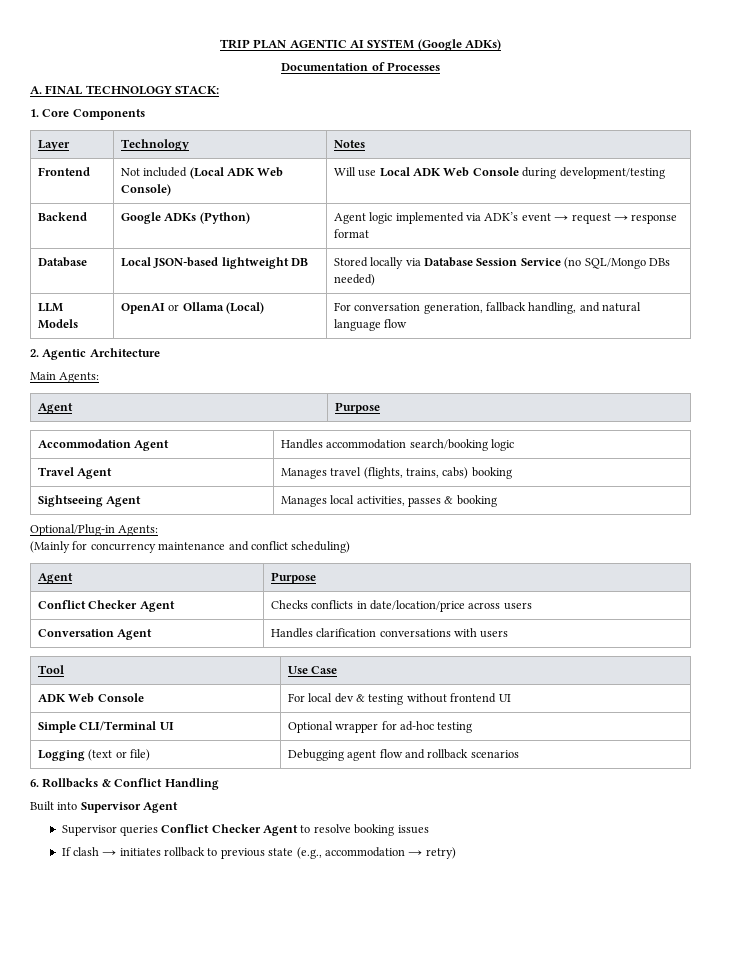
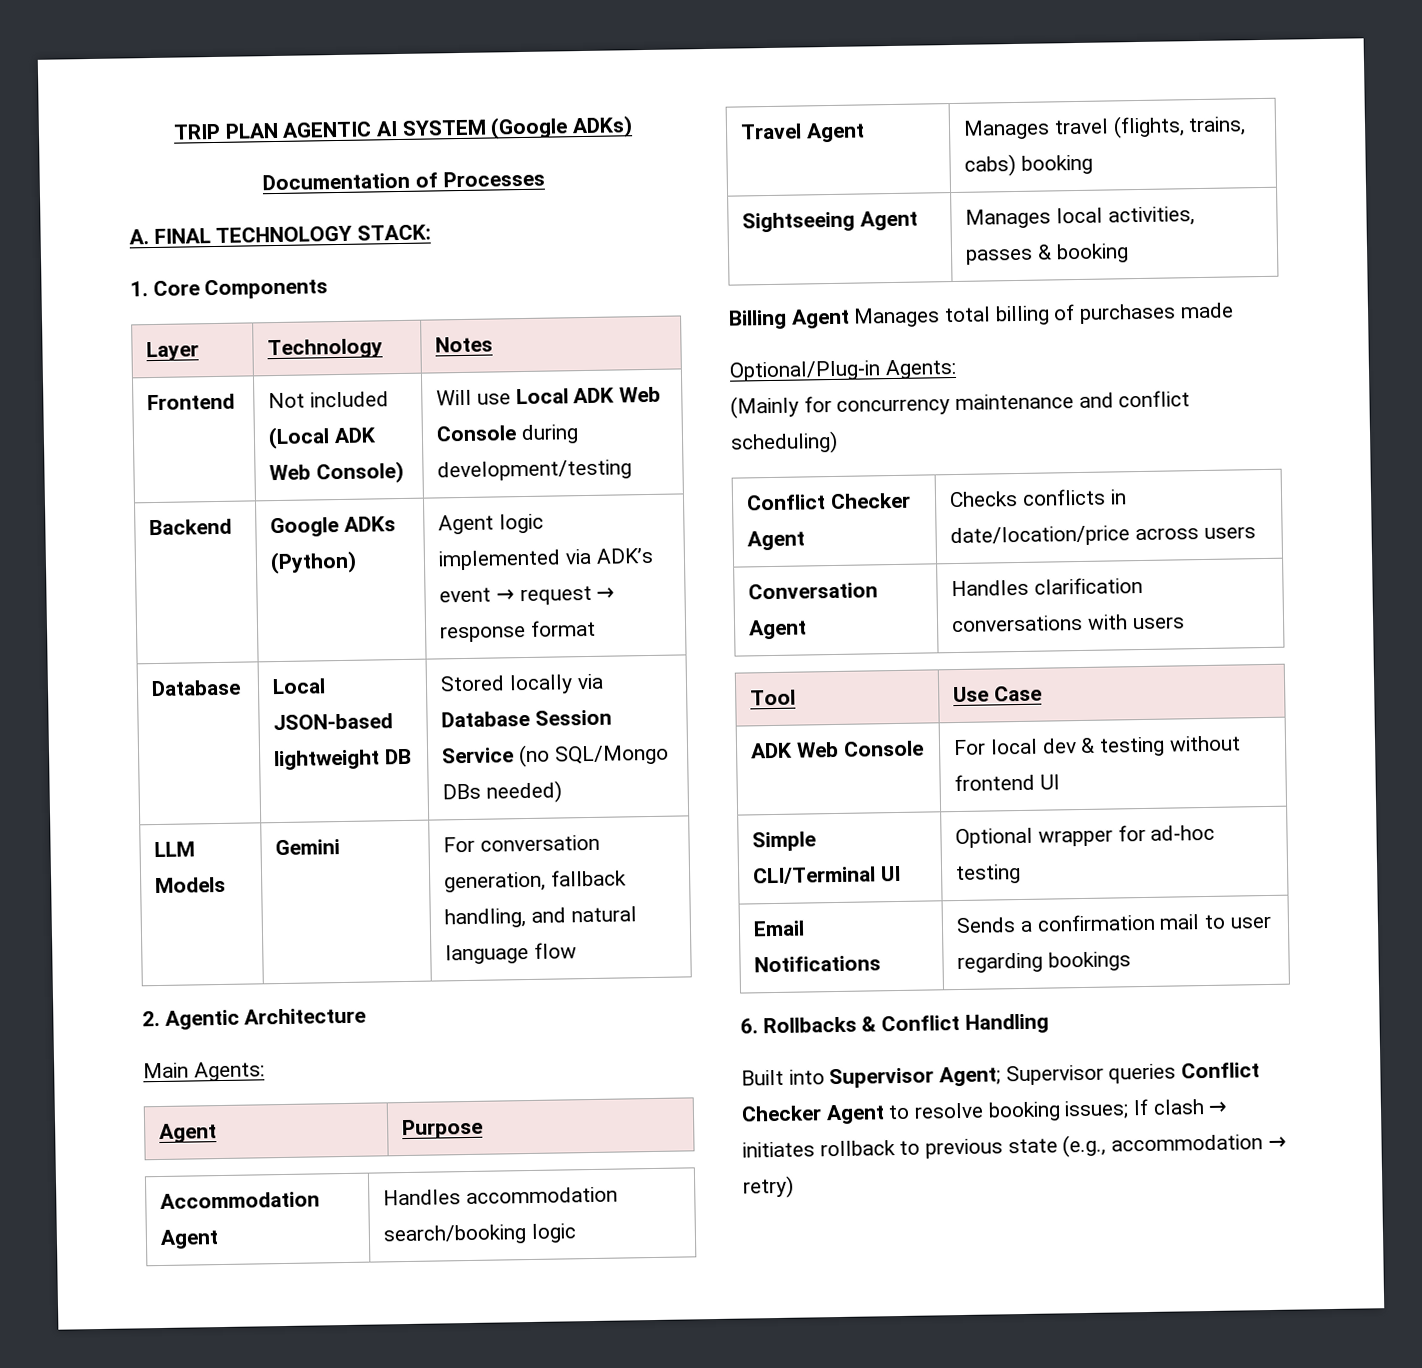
- LLM Models | OpenAI or Ollama (Local) | For conversation generation, fallback handling, and natural language flow
+ LLM Models | Gemini | For conversation generation, fallback handling, and natural language flow
+ Billing Agent Manages total billing of purchases made
  (Mainly for concurrency maintenance and conflict scheduling)
- Agent | Purpose
- Logging (text or file) | Debugging agent flow and rollback scenarios
+ Email Notifications | Sends a confirmation mail to user regarding bookings
- Built into Supervisor Agent
- Supervisor queries Conflict Checker Agent to resolve booking issues
- If clash → initiates rollback to previous state (e.g., accommodation → retry)
+ Built into Supervisor Agent; Supervisor queries Conflict Checker Agent to resolve booking issues; If clash → initiates rollback to previous state (e.g., accommodation → retry)

